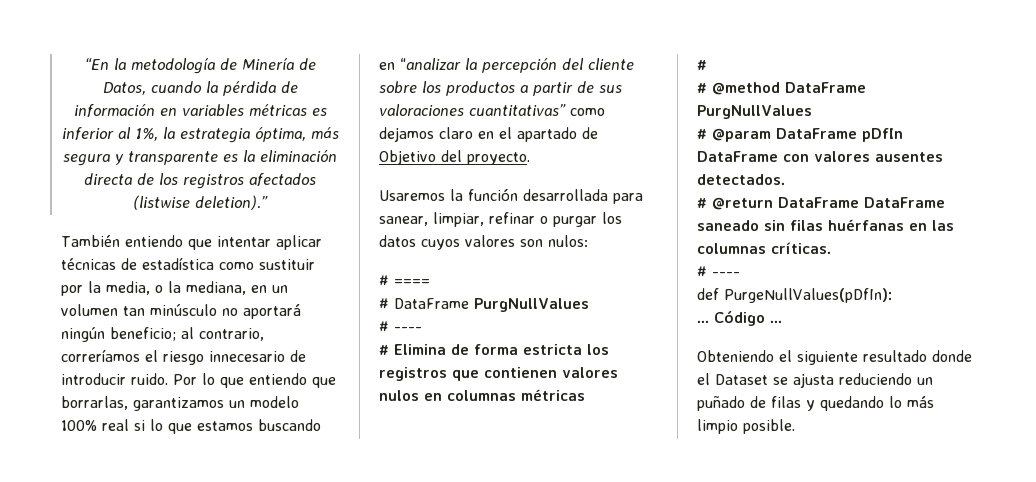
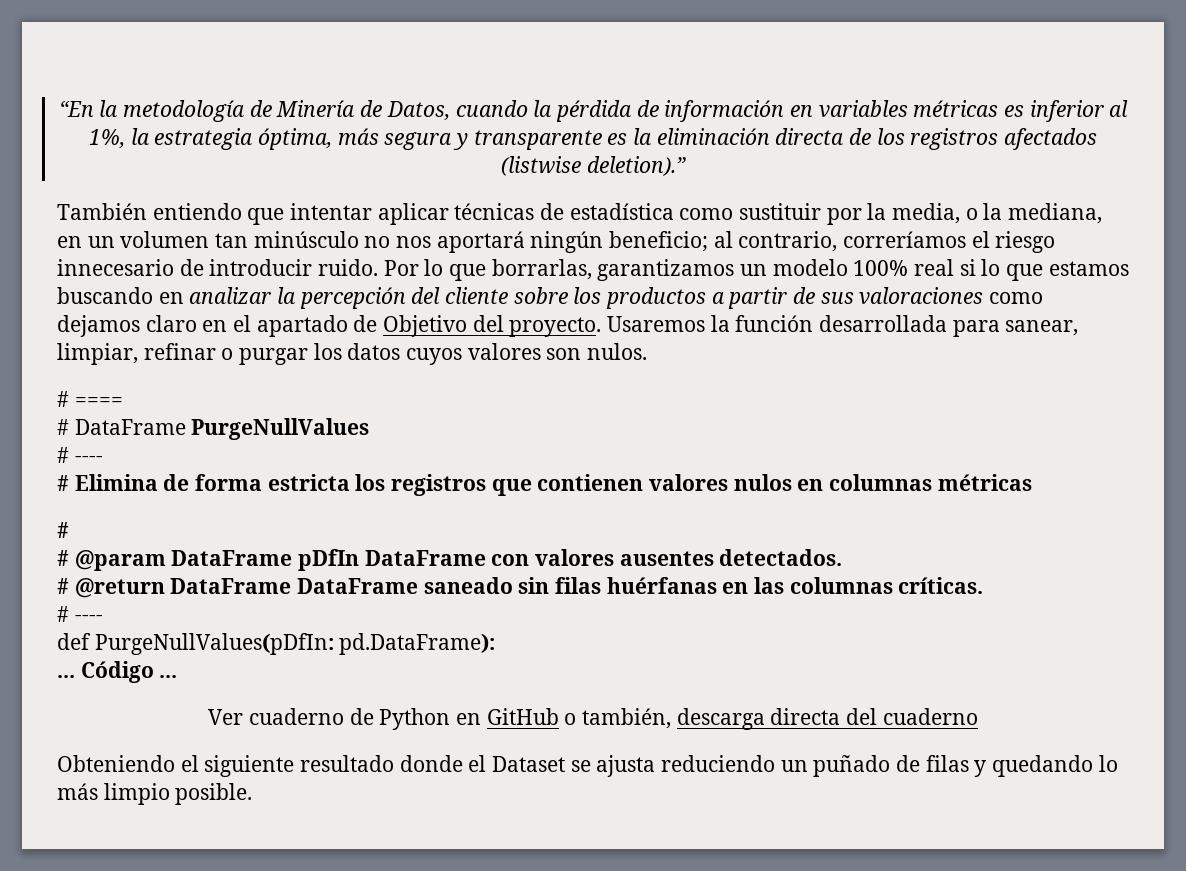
- También entiendo que intentar aplicar técnicas de estadística como sustituir por la media, o la mediana, en un volumen tan minúsculo no aportará ningún beneficio; al contrario, correríamos el riesgo innecesario de introducir ruido.
+ También entiendo que intentar aplicar técnicas de estadística como sustituir por la media, o la mediana, en un volumen tan minúsculo no nos aportará ningún beneficio; al contrario, correríamos el riesgo innecesario de introducir ruido.
- Por lo que entiendo que borrarlas, garantizamos un modelo 100% real si lo que estamos buscando en “analizar la percepción del cliente sobre los productos a partir de sus valoraciones cuantitativas” como dejamos claro en el apartado de Objetivo del proyecto.
- Usaremos la función desarrollada para sanear, limpiar, refinar o purgar los datos cuyos valores son nulos:
+ Por lo que borrarlas, garantizamos un modelo 100% real si lo que estamos buscando en analizar la percepción del cliente sobre los productos a partir de sus valoraciones como dejamos claro en el apartado de Objetivo del proyecto. Usaremos la función desarrollada para sanear, limpiar, refinar o purgar los datos cuyos valores son nulos.
- # DataFrame PurgNullValues
+ # DataFrame PurgeNullValues
- # @method DataFrame PurgNullValues
- def PurgeNullValues(pDfIn):
+ def PurgeNullValues(pDfIn: pd.DataFrame):
+ Ver cuaderno de Python en GitHub o también, descarga directa del cuaderno

